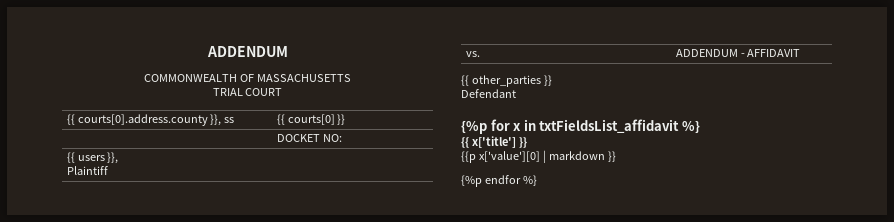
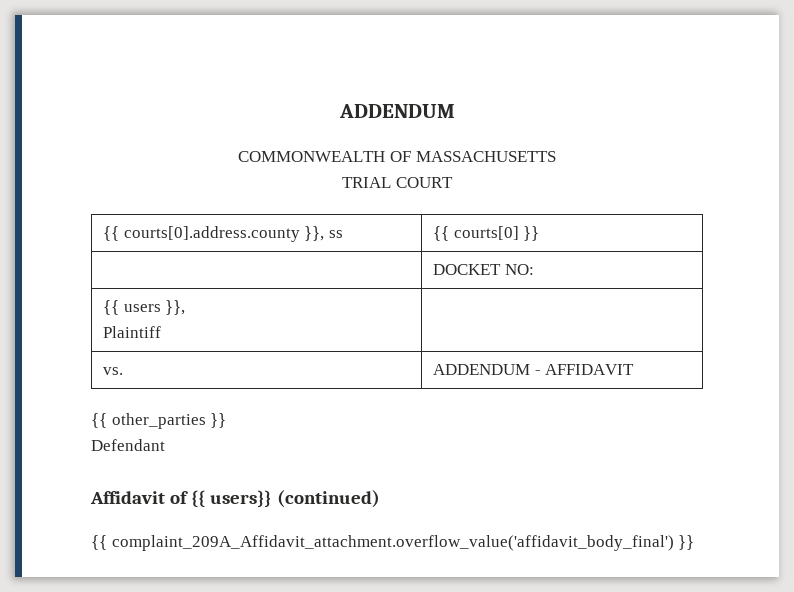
- {%p for x in txtFieldsList_affidavit %}
- {{ x['title'] }}
- {{p x['value'][0] | markdown }}
- {%p endfor %}
+ Affidavit of {{ users}} (continued)
+ {{ complaint_209A_Affidavit_attachment.overflow_value('affidavit_body_final') }}

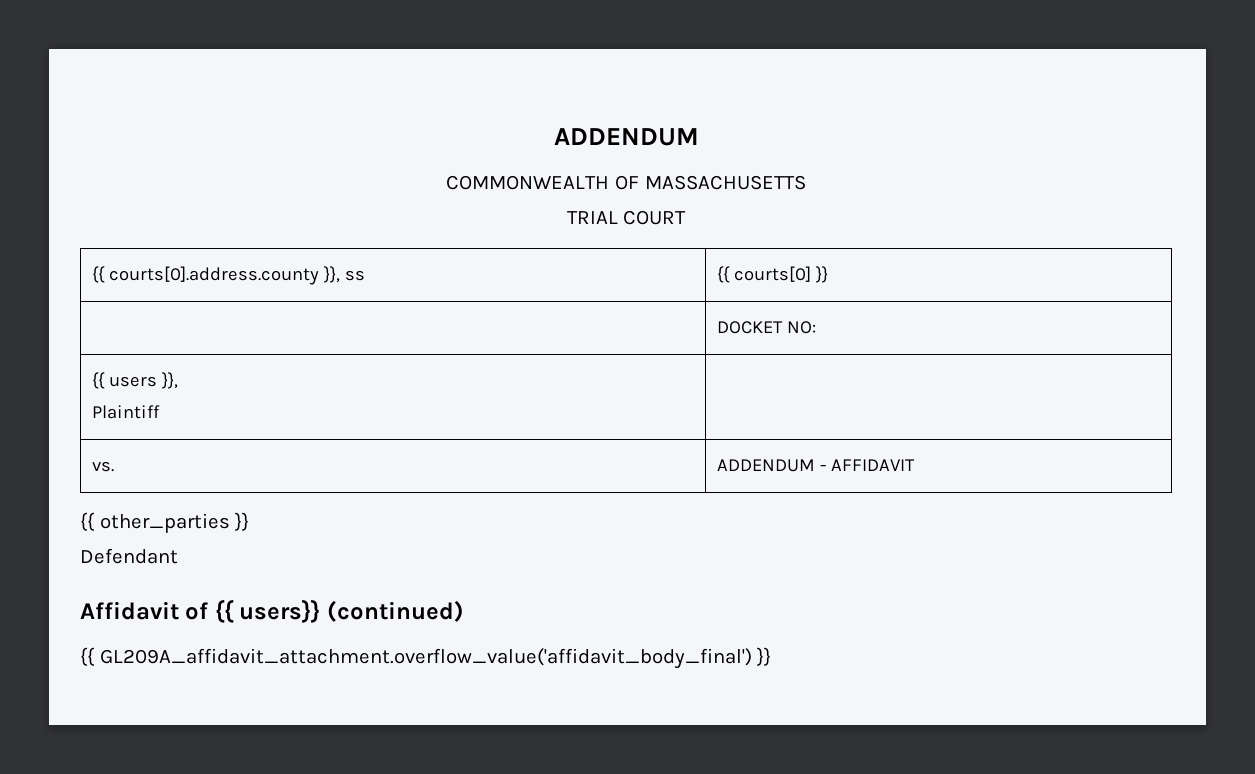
- {{ complaint_209A_Affidavit_attachment.overflow_value('affidavit_body_final') }}
+ {{ GL209A_affidavit_attachment.overflow_value('affidavit_body_final') }}

